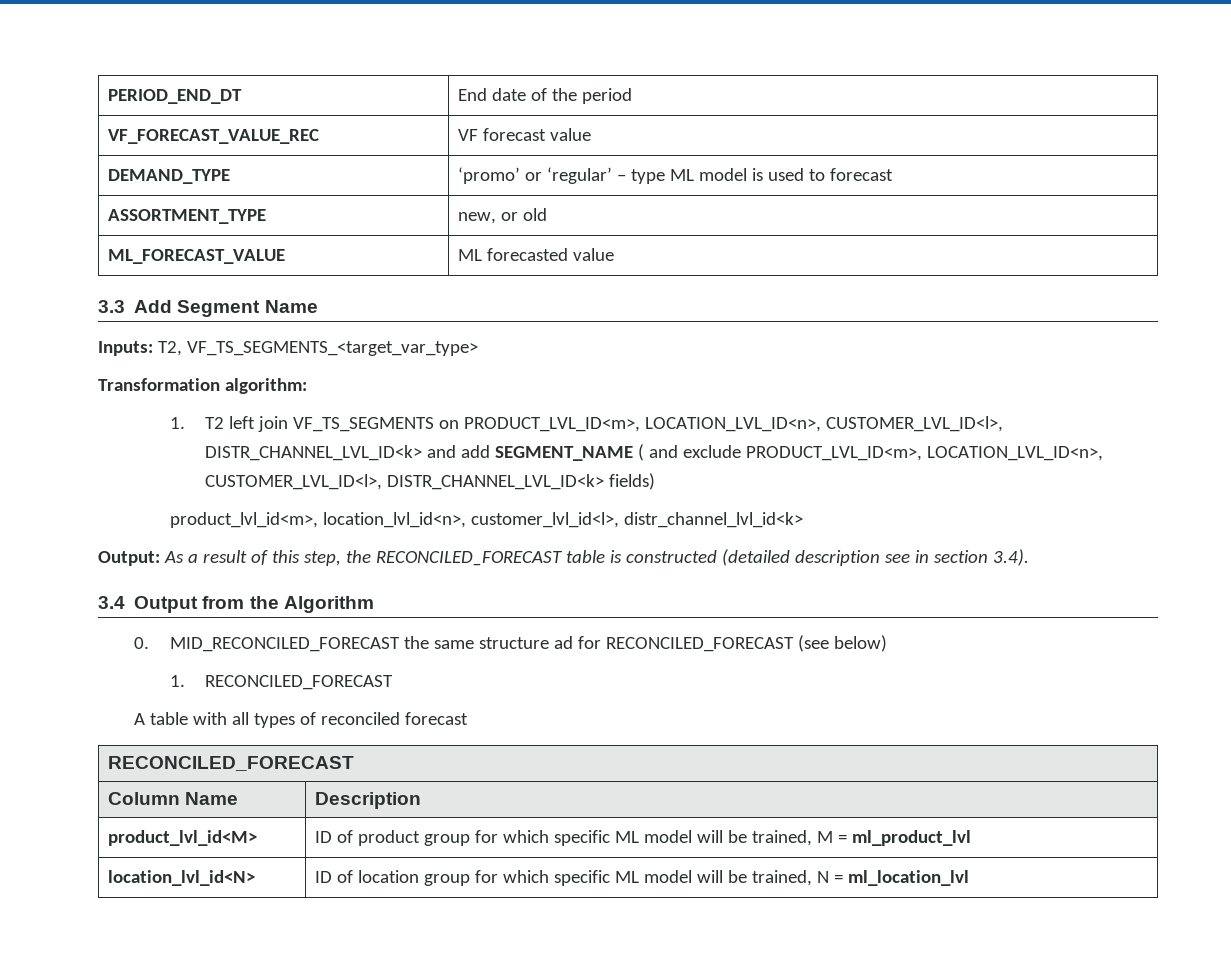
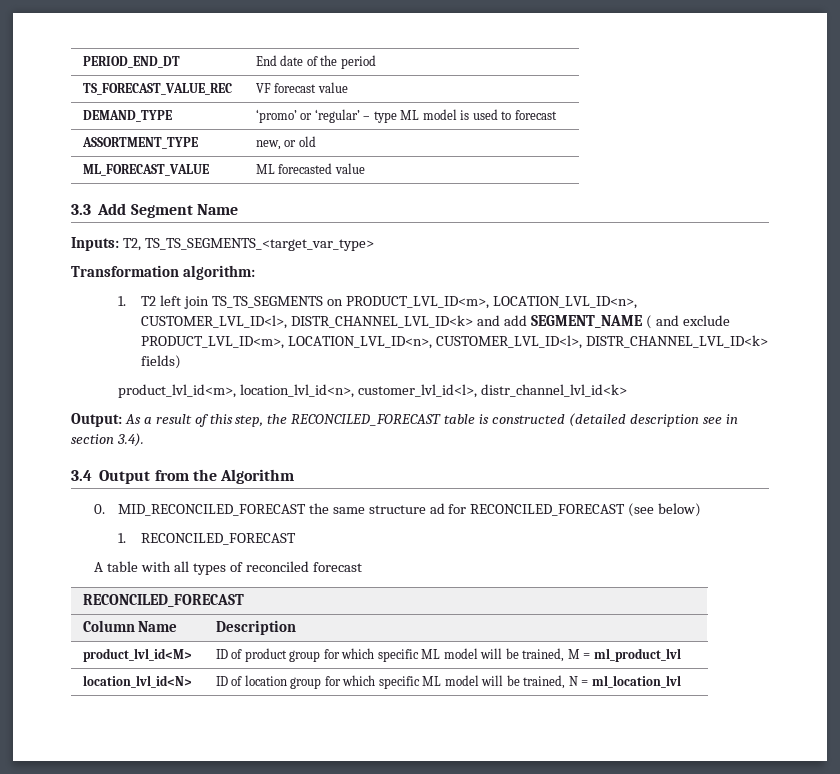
- VF_FORECAST_VALUE_REC | VF forecast value
+ TS_FORECAST_VALUE_REC | VF forecast value
- Inputs: T2, VF_TS_SEGMENTS_<target_var_type>
+ Inputs: T2, TS_TS_SEGMENTS_<target_var_type>
- 1. T2 left join VF_TS_SEGMENTS on PRODUCT_LVL_ID<m>, LOCATION_LVL_ID<n>, CUSTOMER_LVL_ID<l>, DISTR_CHANNEL_LVL_ID<k> and add SEGMENT_NAME ( and exclude PRODUCT_LVL_ID<m>, LOCATION_LVL_ID<n>, CUSTOMER_LVL_ID<l>, DISTR_CHANNEL_LVL_ID<k> fields)
+ 1. T2 left join TS_TS_SEGMENTS on PRODUCT_LVL_ID<m>, LOCATION_LVL_ID<n>, CUSTOMER_LVL_ID<l>, DISTR_CHANNEL_LVL_ID<k> and add SEGMENT_NAME ( and exclude PRODUCT_LVL_ID<m>, LOCATION_LVL_ID<n>, CUSTOMER_LVL_ID<l>, DISTR_CHANNEL_LVL_ID<k> fields)

